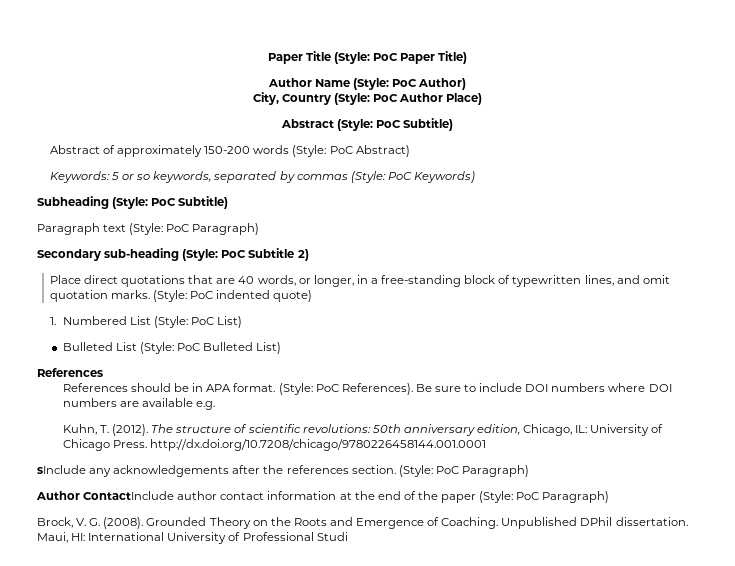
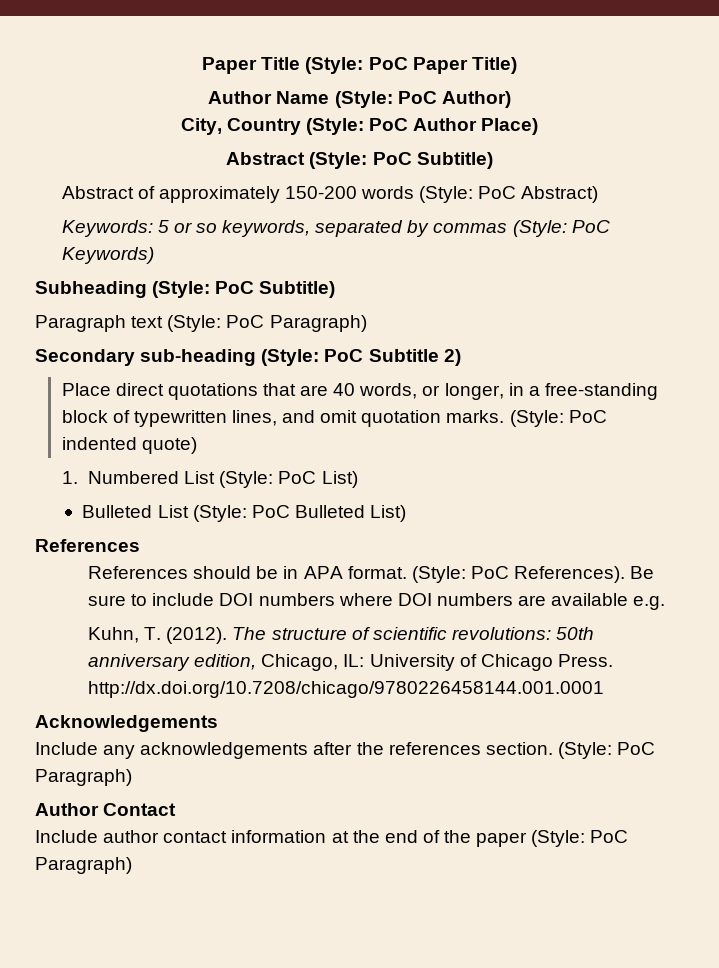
- sInclude any acknowledgements after the references section.
+ Acknowledgements
+ Include any acknowledgements after the references section.
- Author ContactInclude author contact information at the end of the paper (Style: PoC Paragraph)
+ Author Contact
+ Include author contact information at the end of the paper (Style: PoC Paragraph)
- Brock, V. G. (2008). Grounded Theory on the Roots and Emergence of Coaching. Unpublished DPhil dissertation. Maui, HI: International University of Professional Studi

